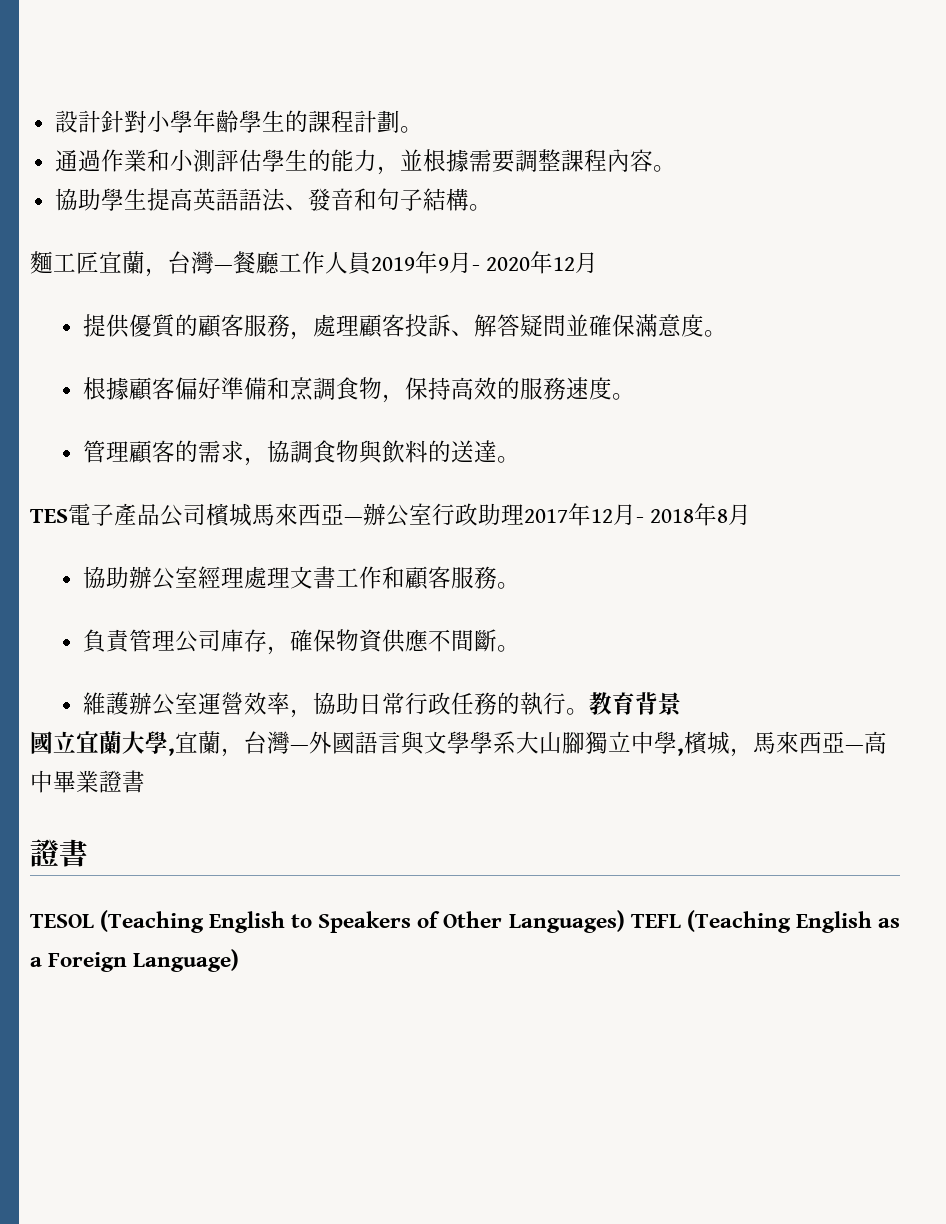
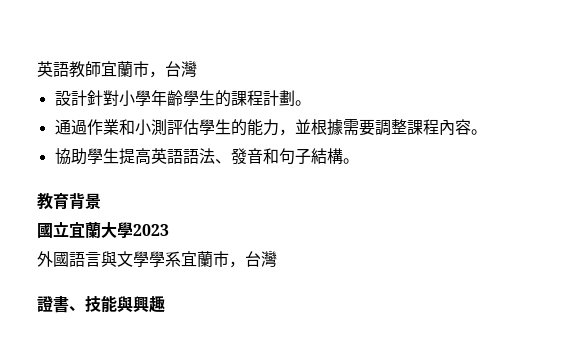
+ 英語教師宜蘭市，台灣
- 麵工匠宜蘭，台灣—餐廳工作人員2019年9月- 2020年12月
- 提供優質的顧客服務，處理顧客投訴、解答疑問並確保滿意度。
- 根據顧客偏好準備和烹調食物，保持高效的服務速度。
- 管理顧客的需求，協調食物與飲料的送達。
- TES電子產品公司檳城馬來西亞—辦公室行政助理2017年12月- 2018年8月
- 協助辦公室經理處理文書工作和顧客服務。
- 負責管理公司庫存，確保物資供應不間斷。
- 維護辦公室運營效率，協助日常行政任務的執行。
- 國立宜蘭大學,宜蘭，台灣—外國語言與文學學系大山腳獨立中學,檳城，馬來西亞—高中畢業證書
- 證書
- TESOL (Teaching English to Speakers of Other Languages) TEFL (Teaching English as a Foreign Language)
+ 國立宜蘭大學2023
+ 外國語言與文學學系宜蘭市，台灣
+ 證書、技能與興趣

